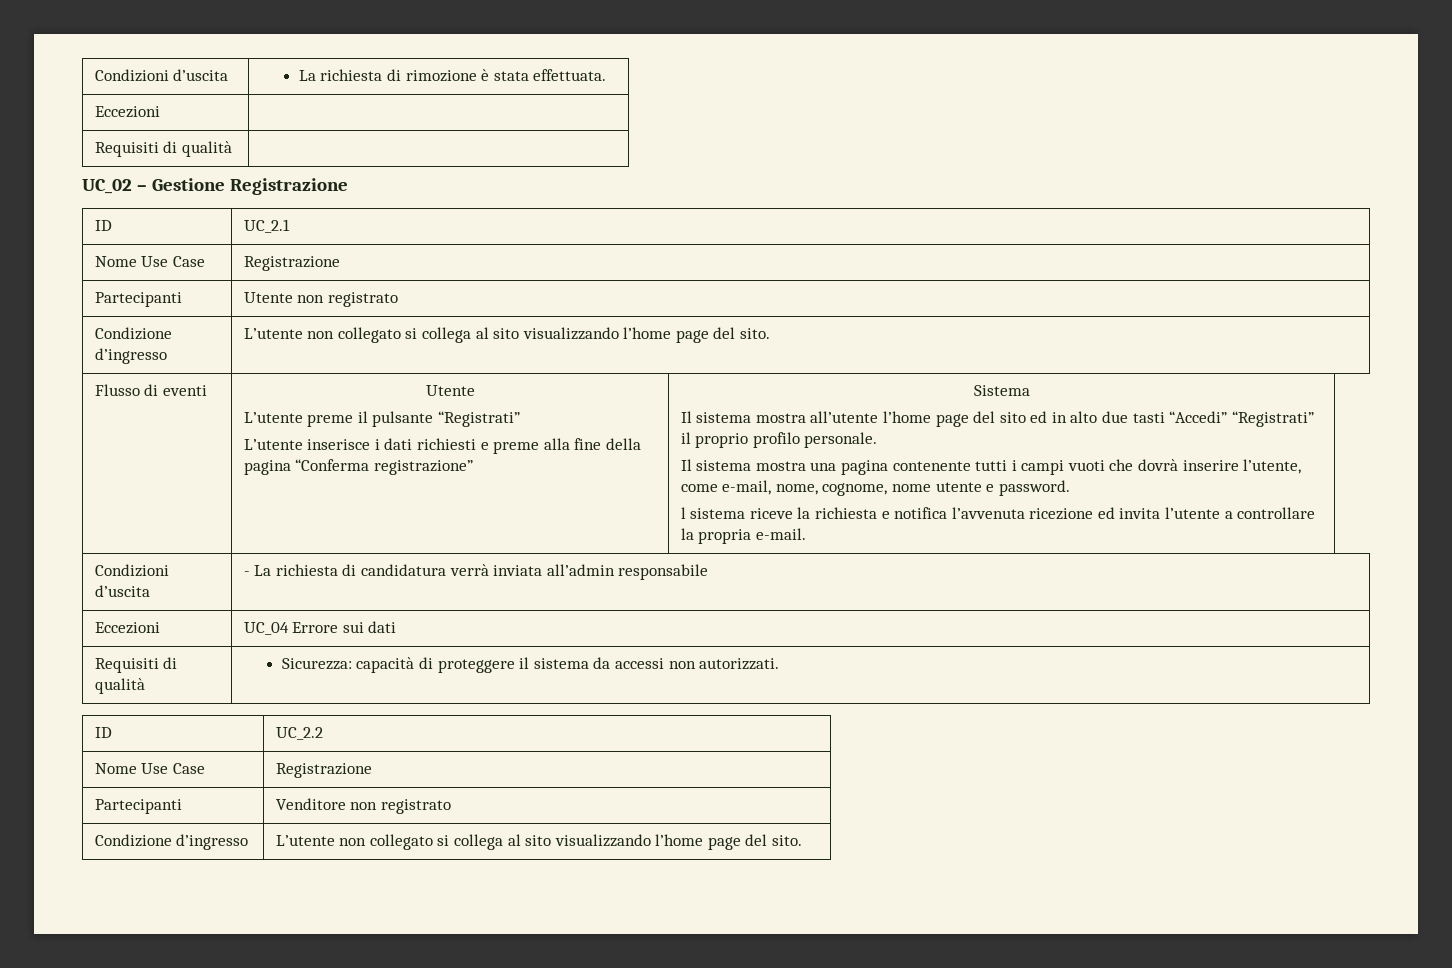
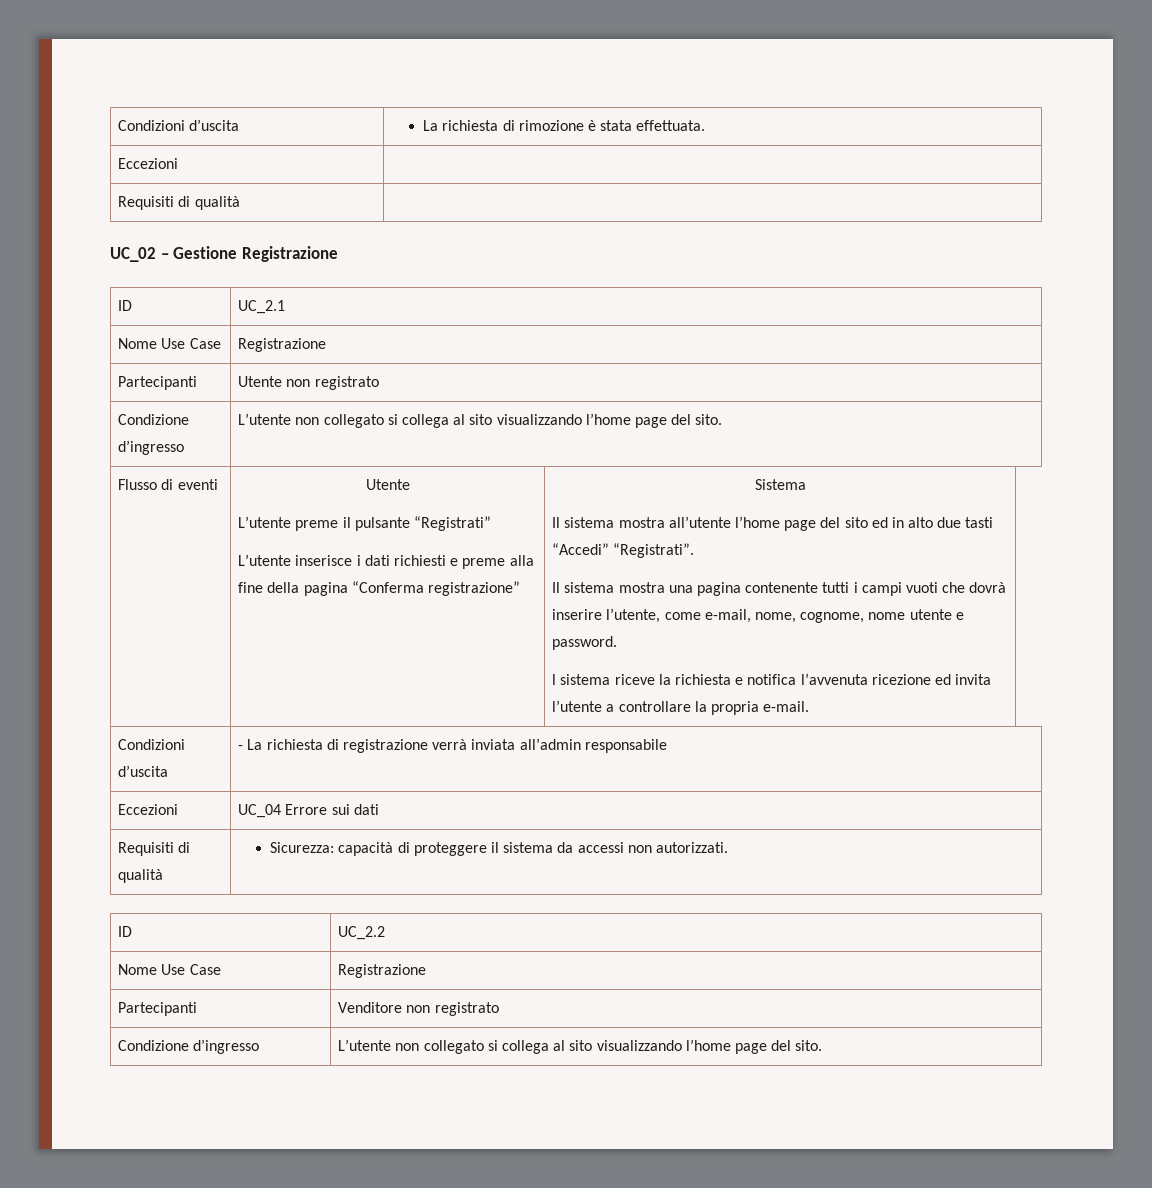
- Il sistema mostra all’utente l’home page del sito ed in alto due tasti “Accedi” “Registrati” il proprio profilo personale.
+ Il sistema mostra all’utente l’home page del sito ed in alto due tasti “Accedi” “Registrati”.
- Condizioni d’uscita | - La richiesta di candidatura verrà inviata all’admin responsabile
+ Condizioni d’uscita | - La richiesta di registrazione verrà inviata all’admin responsabile

